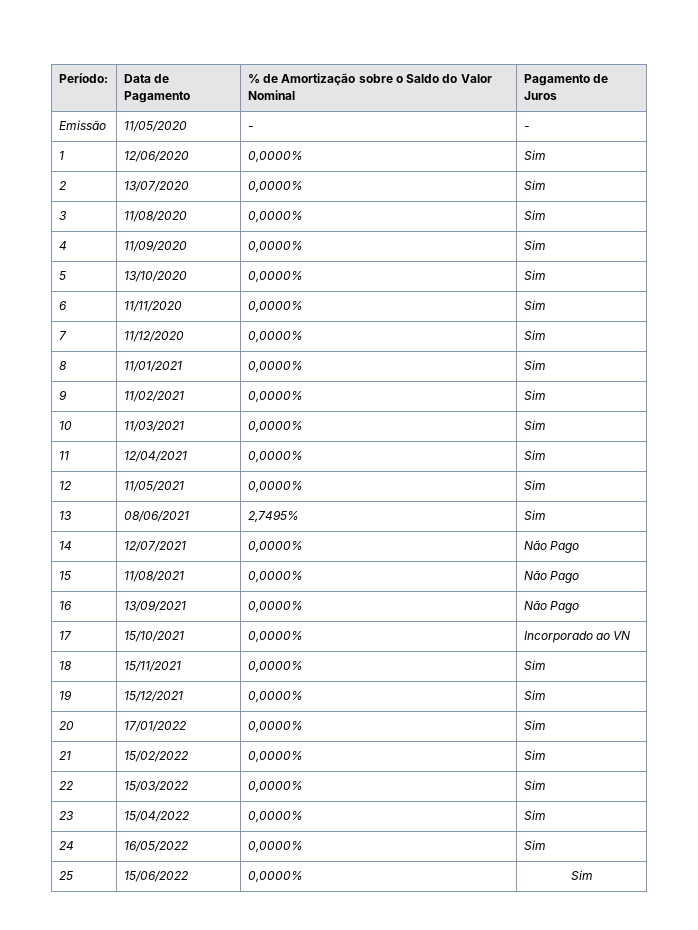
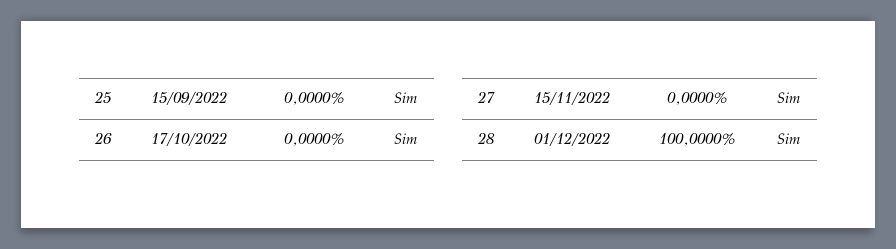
- Período: | Data de Pagamento | % de Amortização sobre o Saldo do Valor Nominal | Pagamento de Juros
- Emissão | 11/05/2020 | - | -
- 1 | 12/06/2020 | 0,0000% | Sim
- 2 | 13/07/2020 | 0,0000% | Sim
- 3 | 11/08/2020 | 0,0000% | Sim
- 4 | 11/09/2020 | 0,0000% | Sim
- 5 | 13/10/2020 | 0,0000% | Sim
- 6 | 11/11/2020 | 0,0000% | Sim
- 7 | 11/12/2020 | 0,0000% | Sim
- 8 | 11/01/2021 | 0,0000% | Sim
- 9 | 11/02/2021 | 0,0000% | Sim
- 10 | 11/03/2021 | 0,0000% | Sim
- 11 | 12/04/2021 | 0,0000% | Sim
- 12 | 11/05/2021 | 0,0000% | Sim
- 13 | 08/06/2021 | 2,7495% | Sim
- 14 | 12/07/2021 | 0,0000% | Não Pago
- 15 | 11/08/2021 | 0,0000% | Não Pago
- 16 | 13/09/2021 | 0,0000% | Não Pago
- 17 | 15/10/2021 | 0,0000% | Incorporado ao VN
- 18 | 15/11/2021 | 0,0000% | Sim
- 19 | 15/12/2021 | 0,0000% | Sim
- 20 | 17/01/2022 | 0,0000% | Sim
- 21 | 15/02/2022 | 0,0000% | Sim
- 22 | 15/03/2022 | 0,0000% | Sim
- 23 | 15/04/2022 | 0,0000% | Sim
- 24 | 16/05/2022 | 0,0000% | Sim
- 25 | 15/06/2022 | 0,0000% | Sim
+ 25 | 15/09/2022 | 0,0000% | Sim
+ 26 | 17/10/2022 | 0,0000% | Sim
+ 27 | 15/11/2022 | 0,0000% | Sim
+ 28 | 01/12/2022 | 100,0000% | Sim

